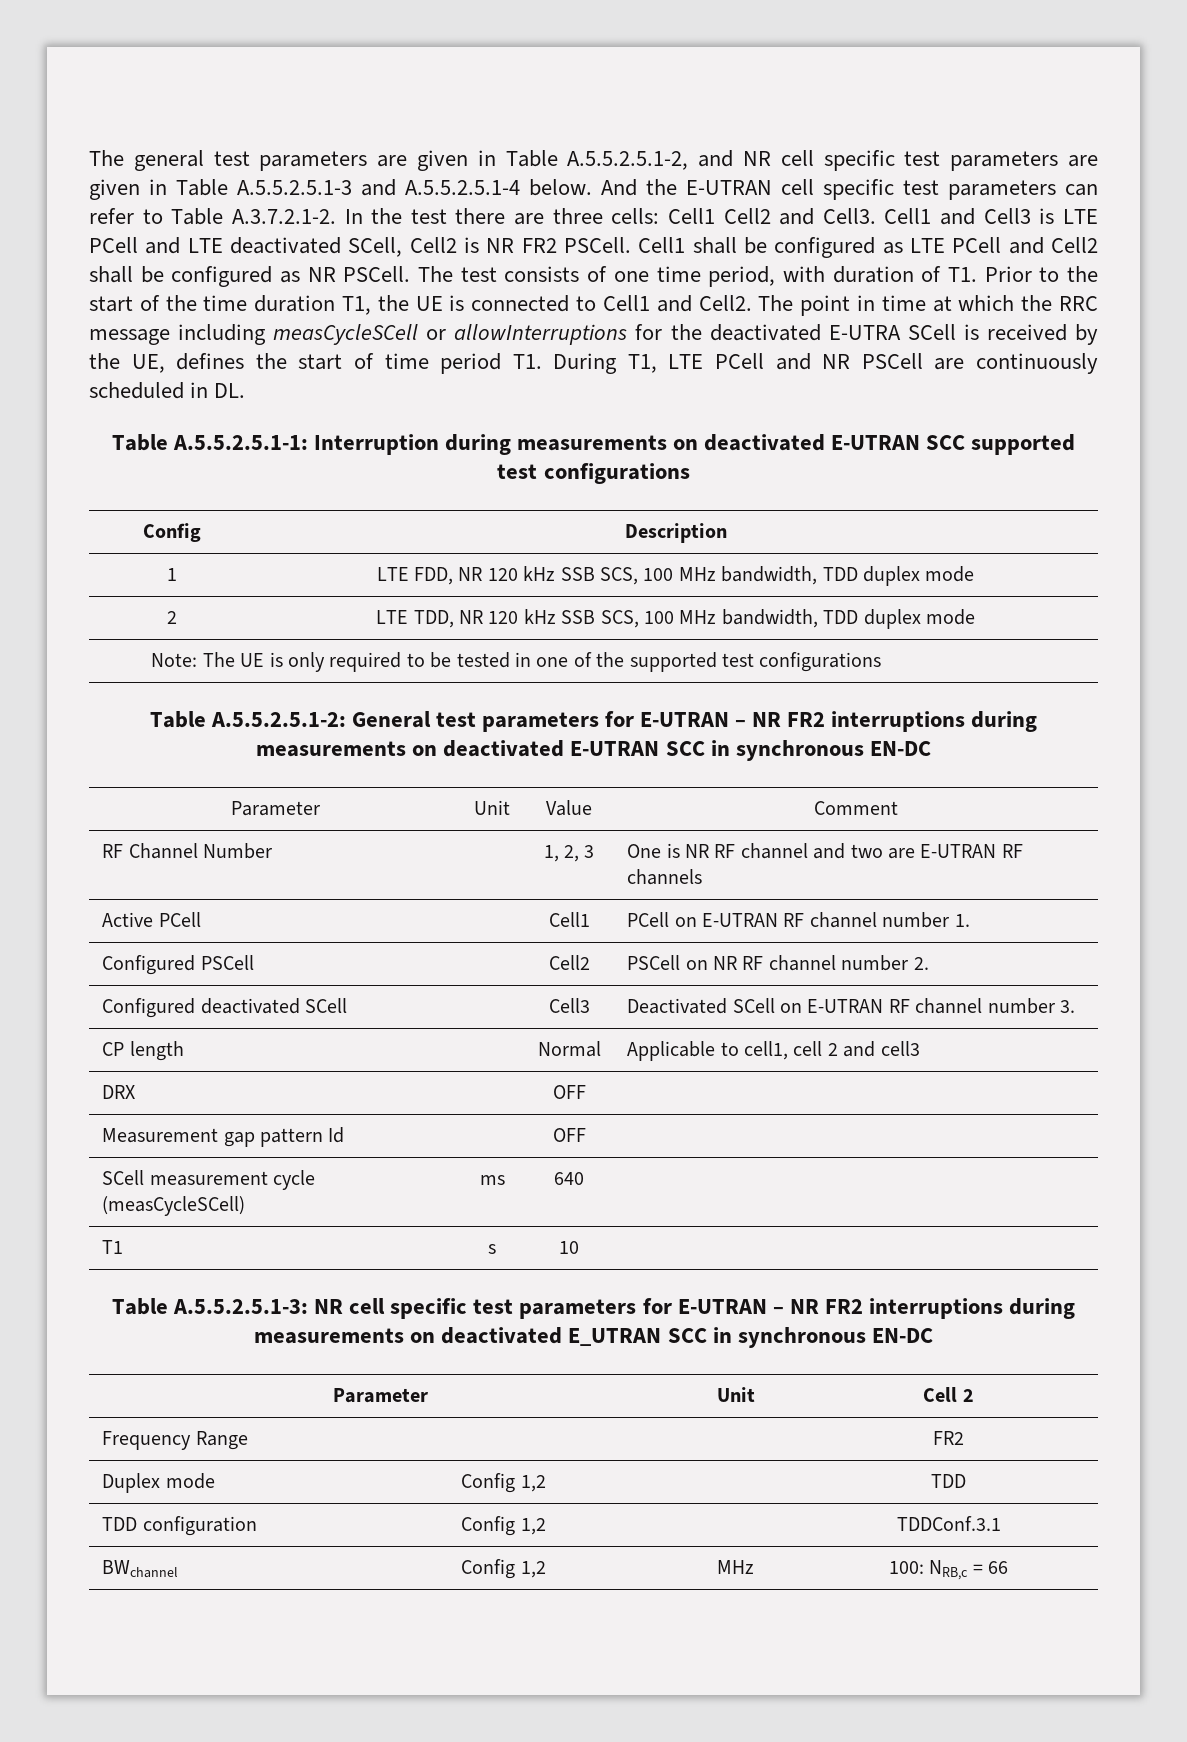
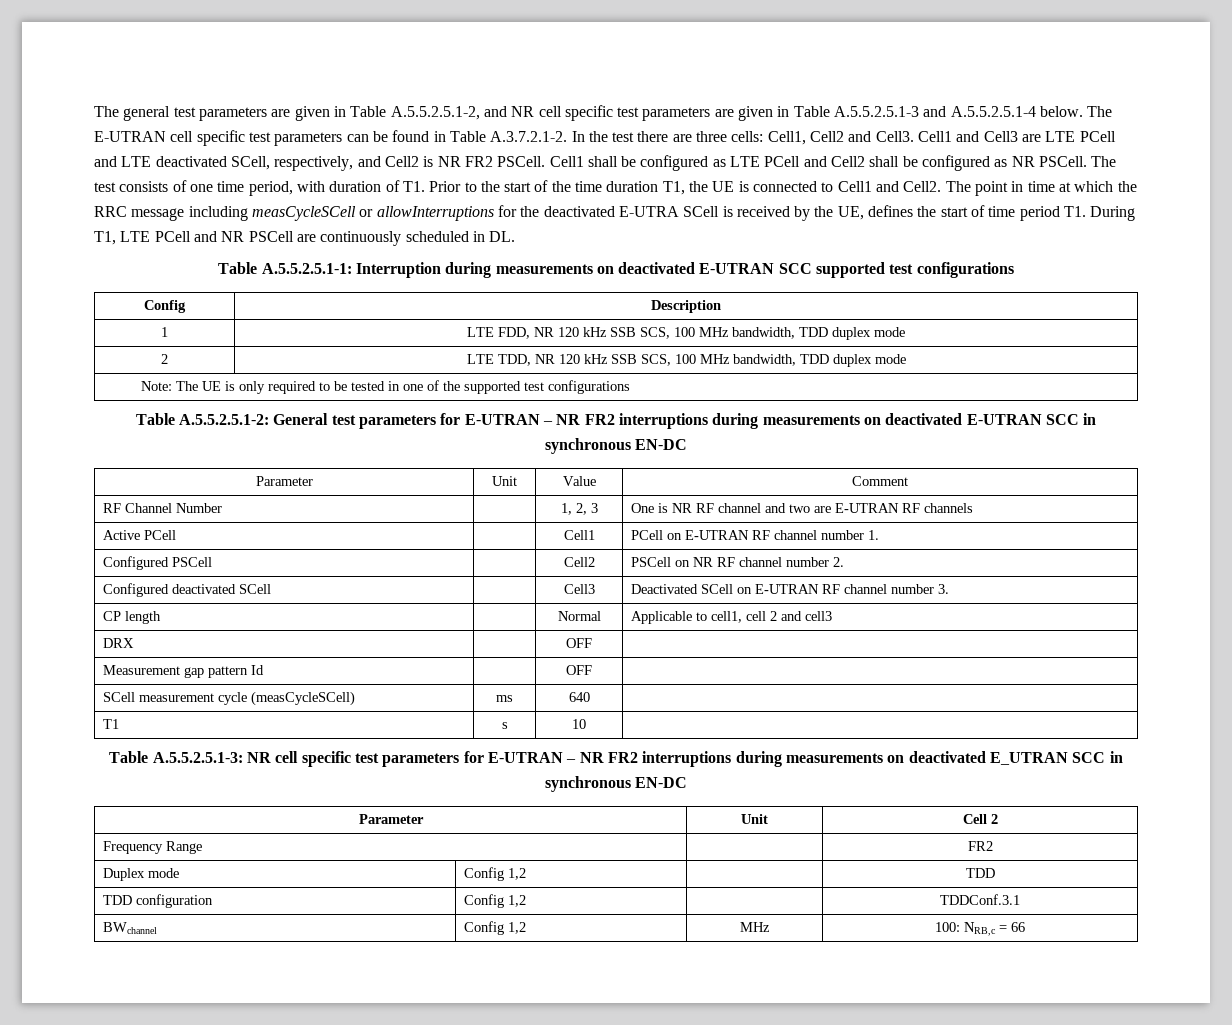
- And the E-UTRAN cell specific test parameters can refer to Table A.3.7.2.1-2. In the test there are three cells: Cell1 Cell2 and Cell3.
+ The E-UTRAN cell specific test parameters can be found in Table A.3.7.2.1-2. In the test there are three cells: Cell1, Cell2 and Cell3.
- Cell1 and Cell3 is LTE PCell and LTE deactivated SCell, Cell2 is NR FR2 PSCell.
+ Cell1 and Cell3 are LTE PCell and LTE deactivated SCell, respectively, and Cell2 is NR FR2 PSCell.

